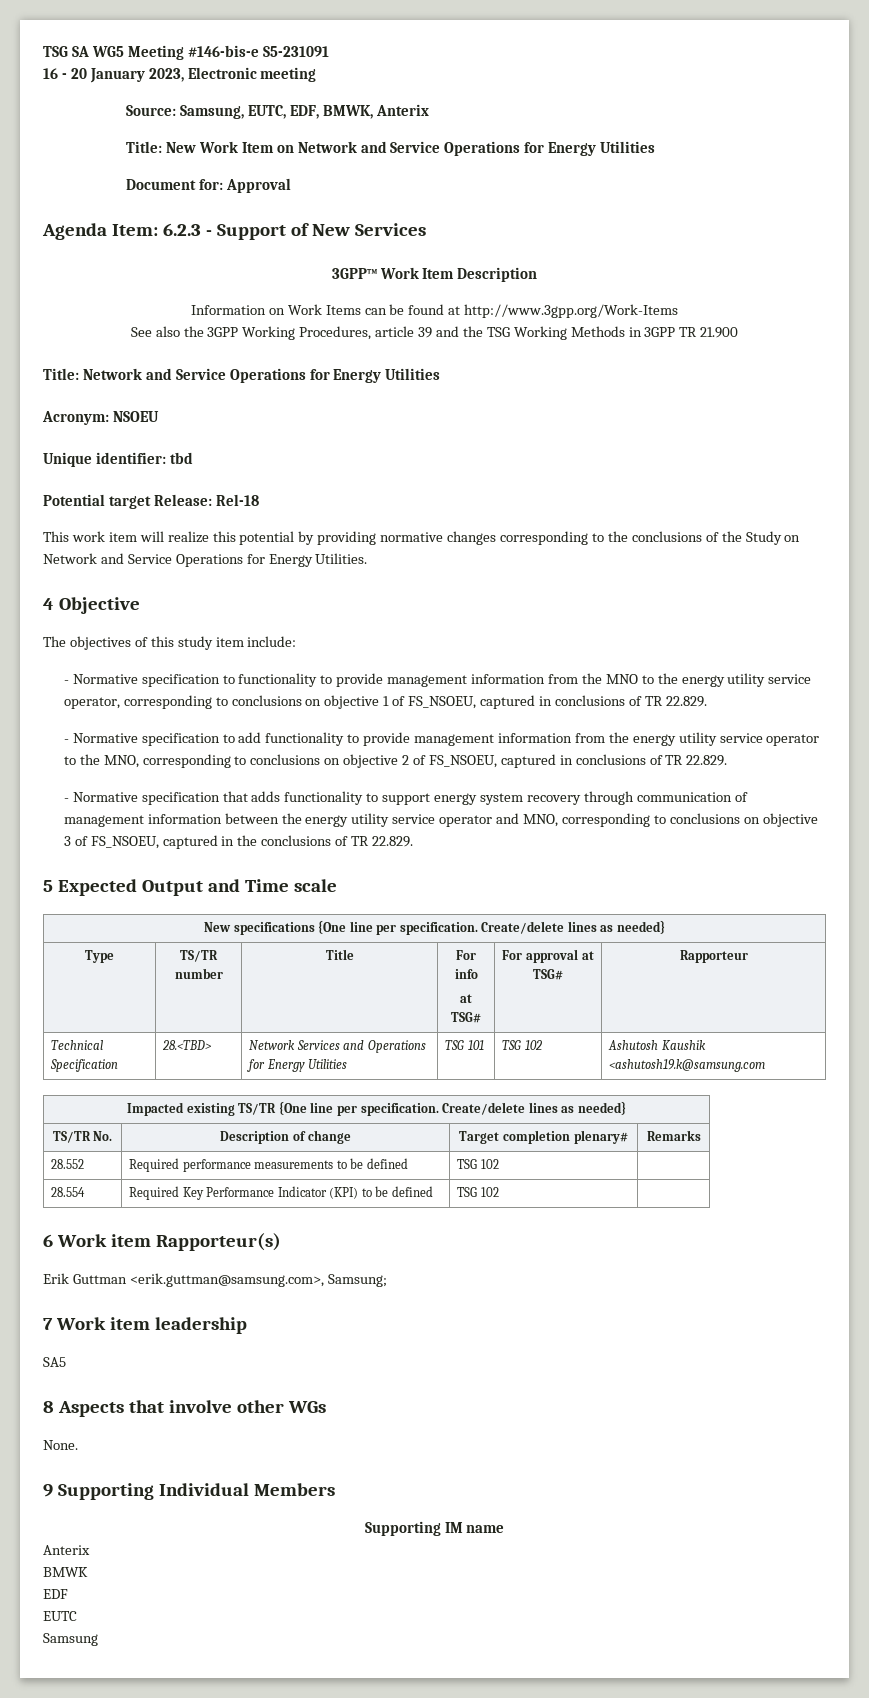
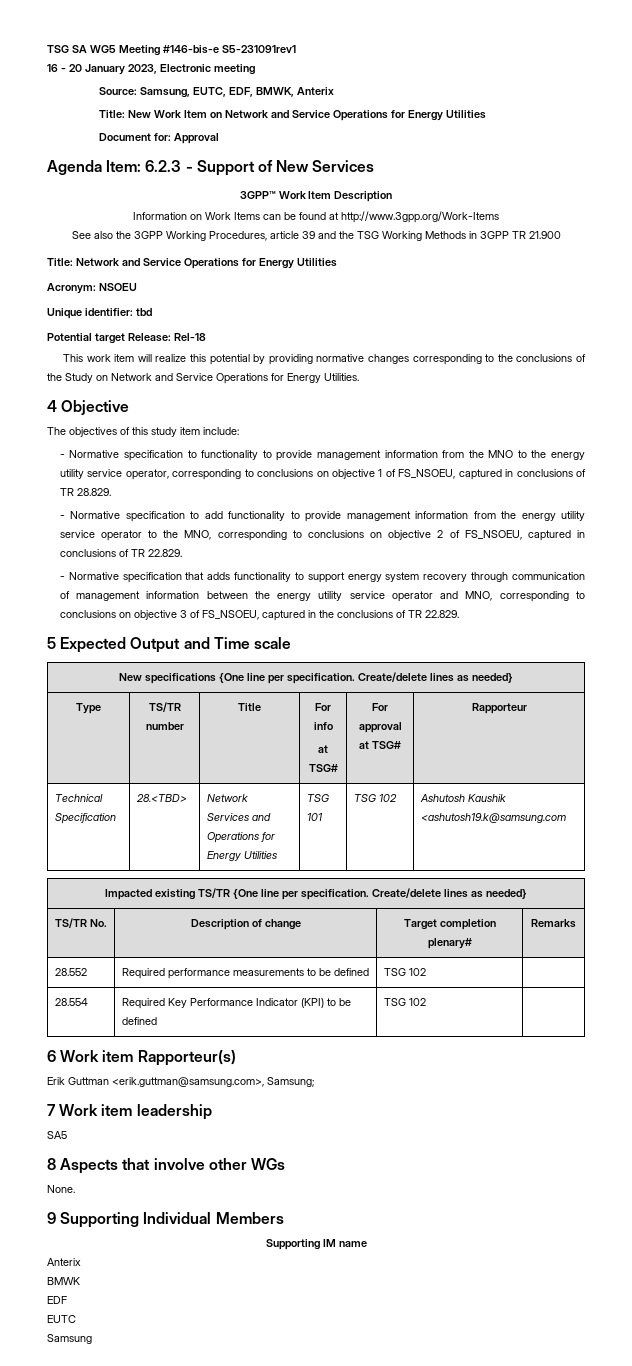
- TSG SA WG5 Meeting #146-bis-e S5-231091
+ TSG SA WG5 Meeting #146-bis-e S5-231091rev1
- - Normative specification to functionality to provide management information from the MNO to the energy utility service operator, corresponding to conclusions on objective 1 of FS_NSOEU, captured in conclusions of TR 22.829.
+ - Normative specification to functionality to provide management information from the MNO to the energy utility service operator, corresponding to conclusions on objective 1 of FS_NSOEU, captured in conclusions of TR 28.829.

